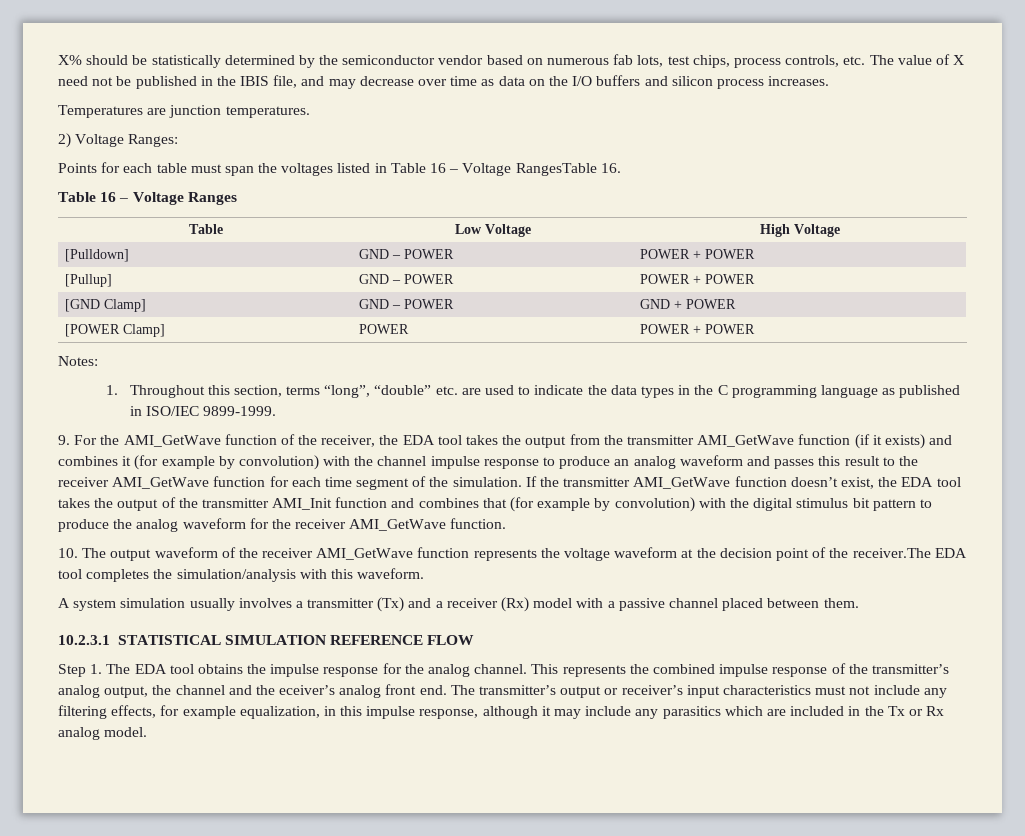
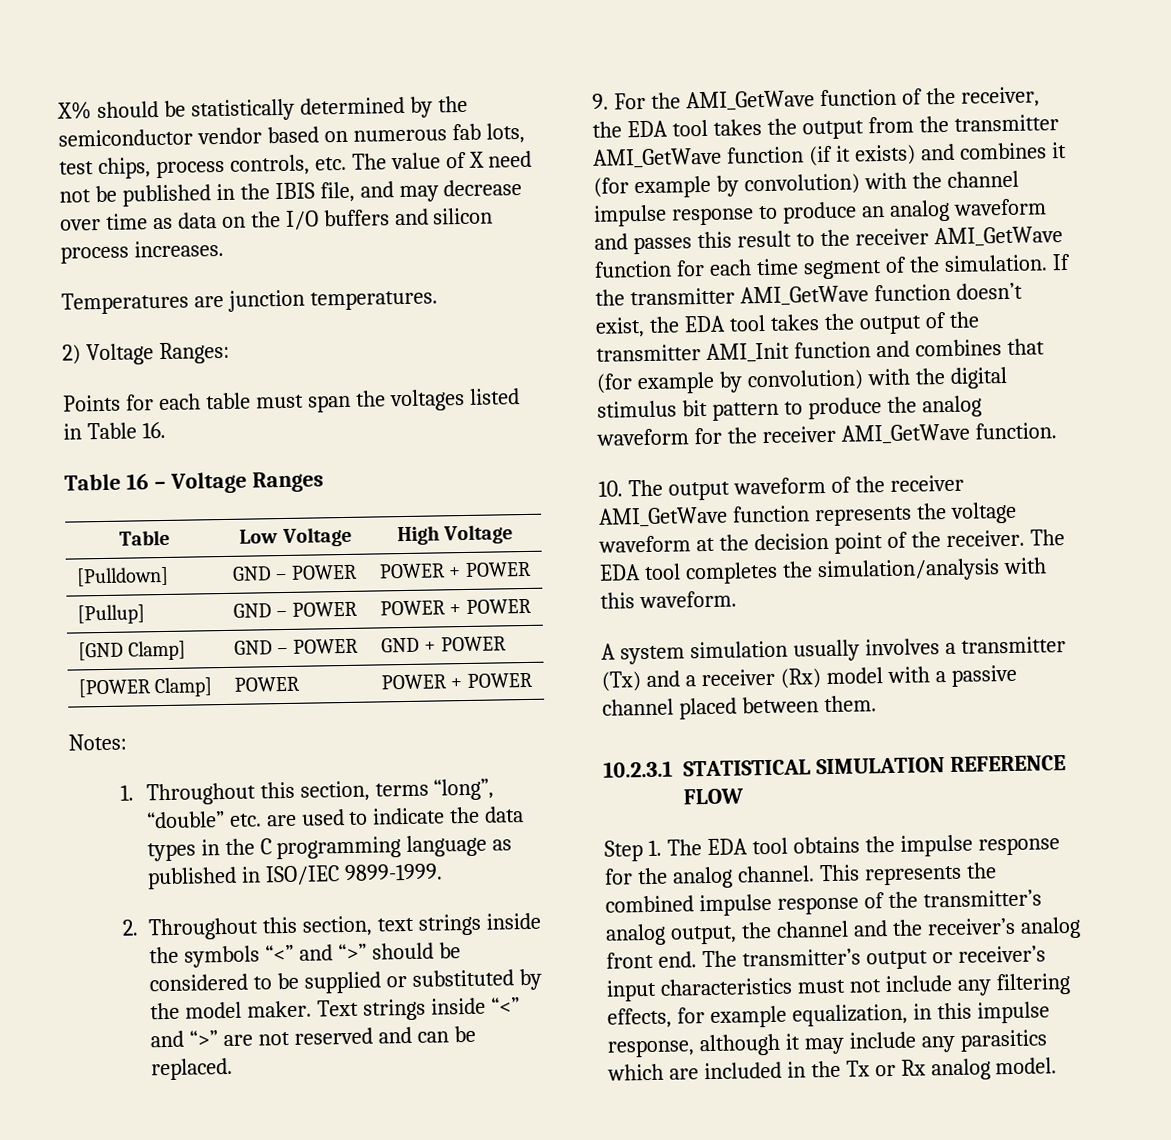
- Points for each table must span the voltages listed in Table 16 – Voltage RangesTable 16.
+ Points for each table must span the voltages listed in Table 16.
+ 2. Throughout this section, text strings inside the symbols “<” and “>” should be considered to be supplied or substituted by the model maker. Text strings inside “<” and “>” are not reserved and can be replaced.
- 10. The output waveform of the receiver AMI_GetWave function represents the voltage waveform at the decision point of the receiver.The EDA tool completes the simulation/analysis with this waveform.
+ 10. The output waveform of the receiver AMI_GetWave function represents the voltage waveform at the decision point of the receiver. The EDA tool completes the simulation/analysis with this waveform.
- This represents the combined impulse response of the transmitter’s analog output, the channel and the eceiver’s analog front end.
+ This represents the combined impulse response of the transmitter’s analog output, the channel and the receiver’s analog front end.

